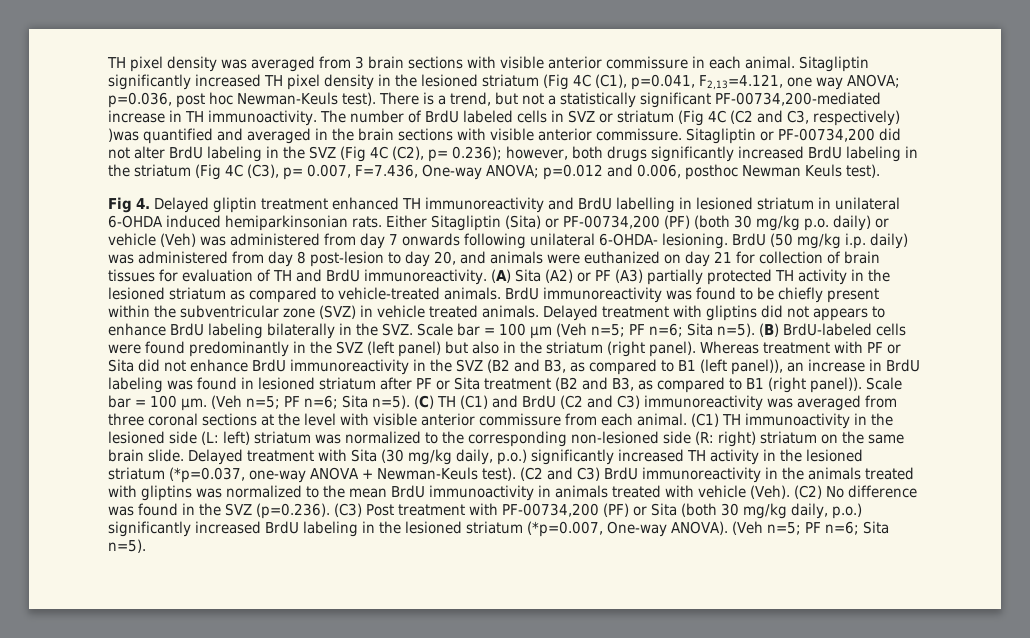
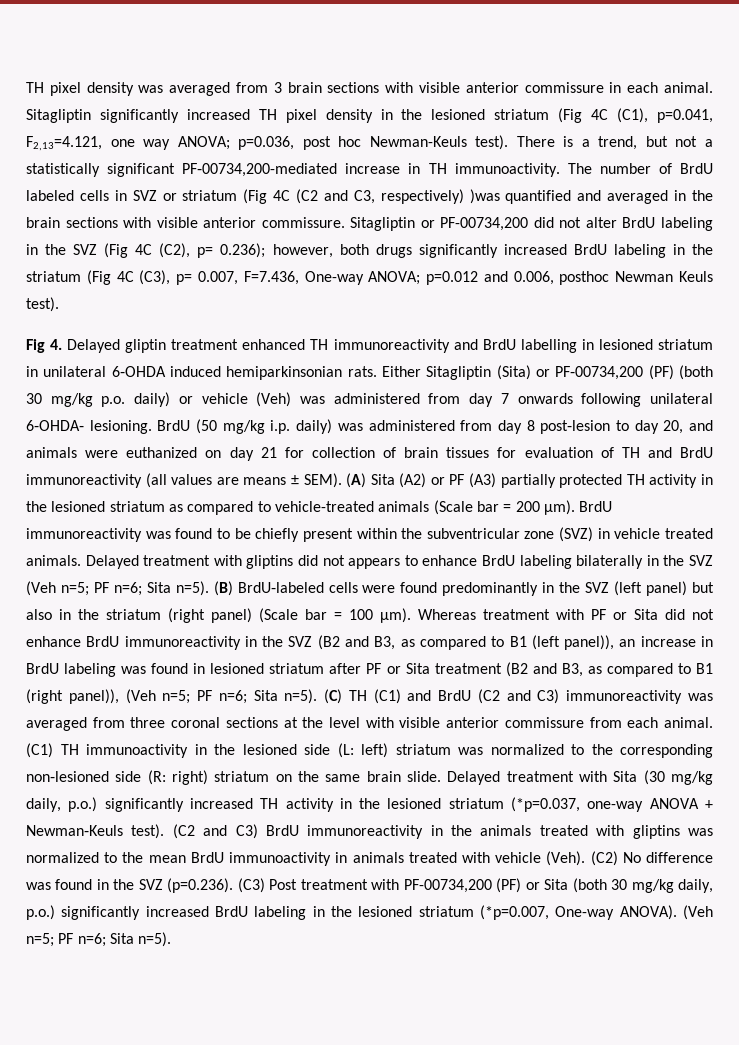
- BrdU (50 mg/kg i.p. daily) was administered from day 8 post‐lesion to day 20, and animals were euthanized on day 21 for collection of brain tissues for evaluation of TH and BrdU immunoreactivity.
+ BrdU (50 mg/kg i.p. daily) was administered from day 8 post‐lesion to day 20, and animals were euthanized on day 21 for collection of brain tissues for evaluation of TH and BrdU immunoreactivity (all values are means ± SEM).
- (A) Sita (A2) or PF (A3) partially protected TH activity in the lesioned striatum as compared to vehicle-treated animals.
+ (A) Sita (A2) or PF (A3) partially protected TH activity in the lesioned striatum as compared to vehicle-treated animals (Scale bar = 200 μm).
- Delayed treatment with gliptins did not appears to enhance BrdU labeling bilaterally in the SVZ. Scale bar = 100 μm (Veh n=5; PF n=6; Sita n=5).
+ Delayed treatment with gliptins did not appears to enhance BrdU labeling bilaterally in the SVZ (Veh n=5; PF n=6; Sita n=5).
- (B) BrdU‐labeled cells were found predominantly in the SVZ (left panel) but also in the striatum (right panel).
+ (B) BrdU‐labeled cells were found predominantly in the SVZ (left panel) but also in the striatum (right panel) (Scale bar = 100 μm).
- Whereas treatment with PF or Sita did not enhance BrdU immunoreactivity in the SVZ (B2 and B3, as compared to B1 (left panel)), an increase in BrdU labeling was found in lesioned striatum after PF or Sita treatment (B2 and B3, as compared to B1 (right panel)). Scale bar = 100 μm. (Veh n=5; PF n=6; Sita n=5).
+ Whereas treatment with PF or Sita did not enhance BrdU immunoreactivity in the SVZ (B2 and B3, as compared to B1 (left panel)), an increase in BrdU labeling was found in lesioned striatum after PF or Sita treatment (B2 and B3, as compared to B1 (right panel)), (Veh n=5; PF n=6; Sita n=5).

